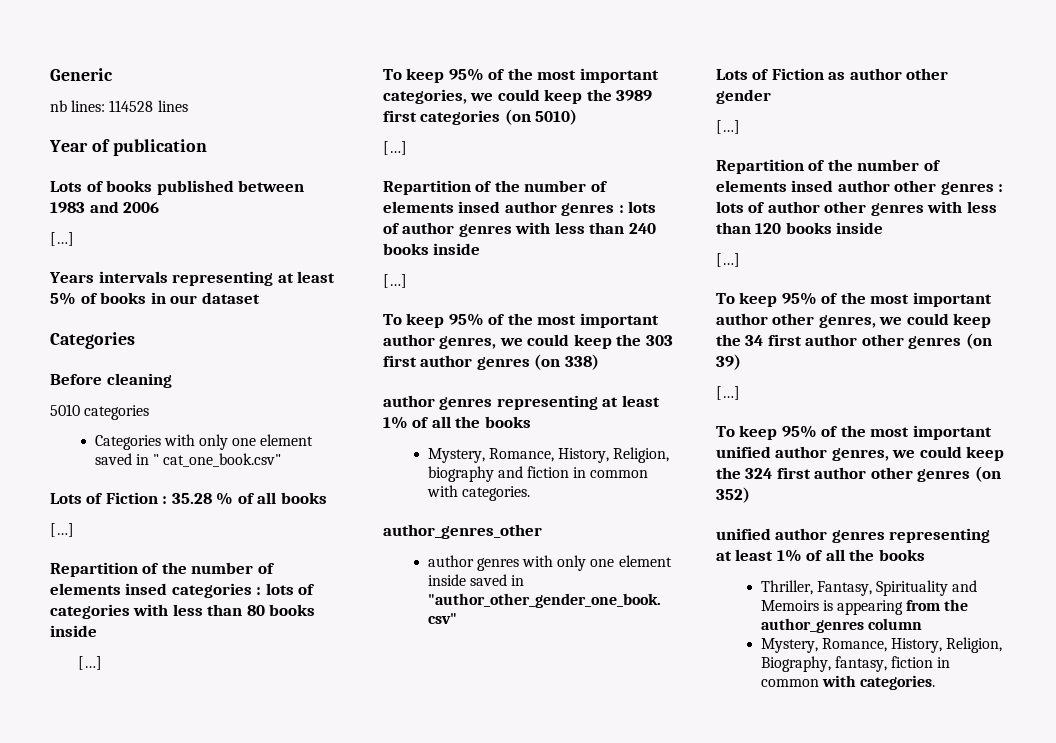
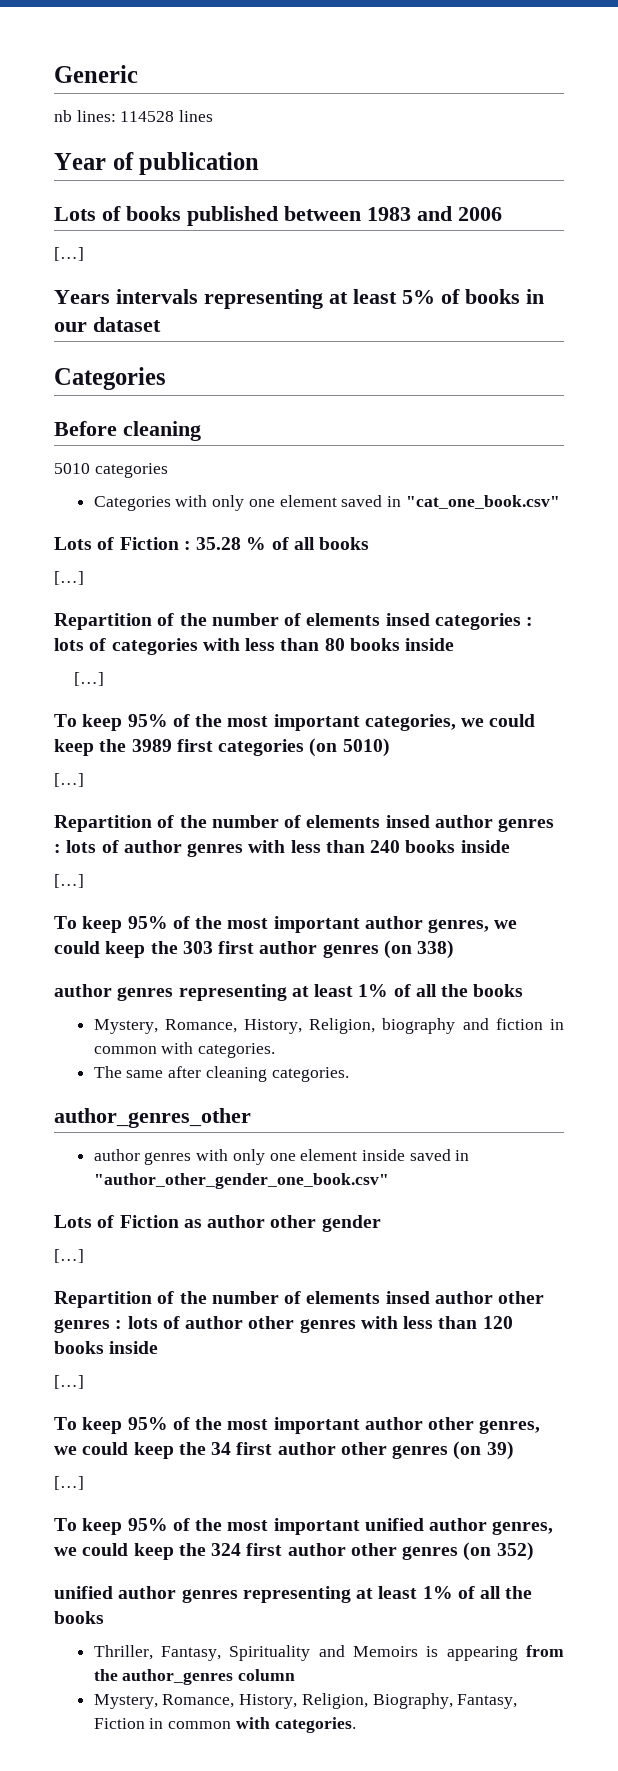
- Categories with only one element saved in " cat_one_book.csv"
+ Categories with only one element saved in "cat_one_book.csv"
+ The same after cleaning categories.
- Mystery, Romance, History, Religion, Biography, fantasy, fiction in common with categories.
+ Mystery, Romance, History, Religion, Biography, Fantasy, Fiction in common with categories.

